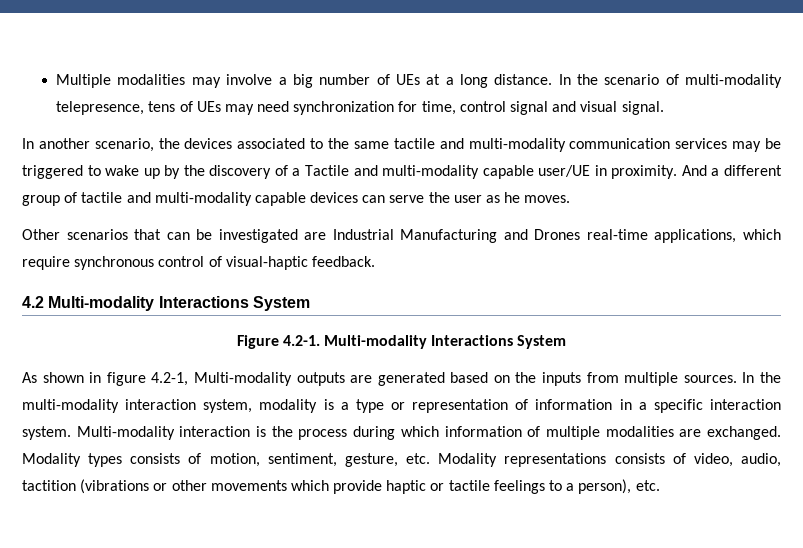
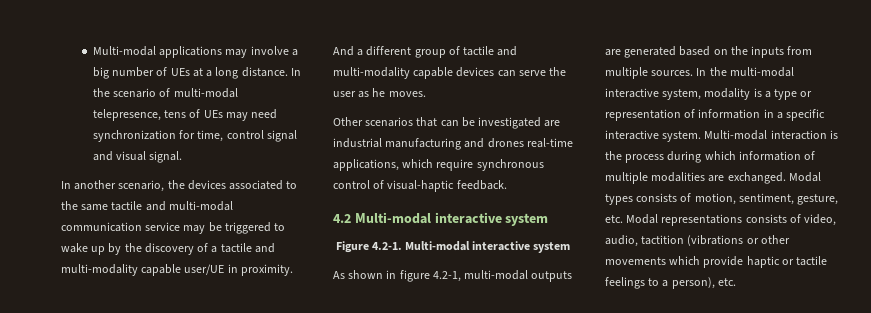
- Multiple modalities may involve a big number of UEs at a long distance.
+ Multi-modal applications may involve a big number of UEs at a long distance.
- In the scenario of multi-modality telepresence, tens of UEs may need synchronization for time, control signal and visual signal.
+ In the scenario of multi-modal telepresence, tens of UEs may need synchronization for time, control signal and visual signal.
- In another scenario, the devices associated to the same tactile and multi-modality communication services may be triggered to wake up by the discovery of a Tactile and multi-modality capable user/UE in proximity.
+ In another scenario, the devices associated to the same tactile and multi-modal communication service may be triggered to wake up by the discovery of a tactile and multi-modality capable user/UE in proximity.
- Other scenarios that can be investigated are Industrial Manufacturing and Drones real-time applications, which require synchronous control of visual-haptic feedback.
+ Other scenarios that can be investigated are industrial manufacturing and drones real-time applications, which require synchronous control of visual-haptic feedback.
- 4.2 Multi-modality Interactions System
+ 4.2 Multi-modal interactive system
- Figure 4.2-1. Multi-modality Interactions System
+ Figure 4.2-1. Multi-modal interactive system
- As shown in figure 4.2-1, Multi-modality outputs are generated based on the inputs from multiple sources.
+ As shown in figure 4.2-1, multi-modal outputs are generated based on the inputs from multiple sources.
- In the multi-modality interaction system, modality is a type or representation of information in a specific interaction system. Multi-modality interaction is the process during which information of multiple modalities are exchanged.
+ In the multi-modal interactive system, modality is a type or representation of information in a specific interactive system. Multi-modal interaction is the process during which information of multiple modalities are exchanged.
- Modality types consists of motion, sentiment, gesture, etc. Modality representations consists of video, audio, tactition (vibrations or other movements which provide haptic or tactile feelings to a person), etc.
+ Modal types consists of motion, sentiment, gesture, etc. Modal representations consists of video, audio, tactition (vibrations or other movements which provide haptic or tactile feelings to a person), etc.

